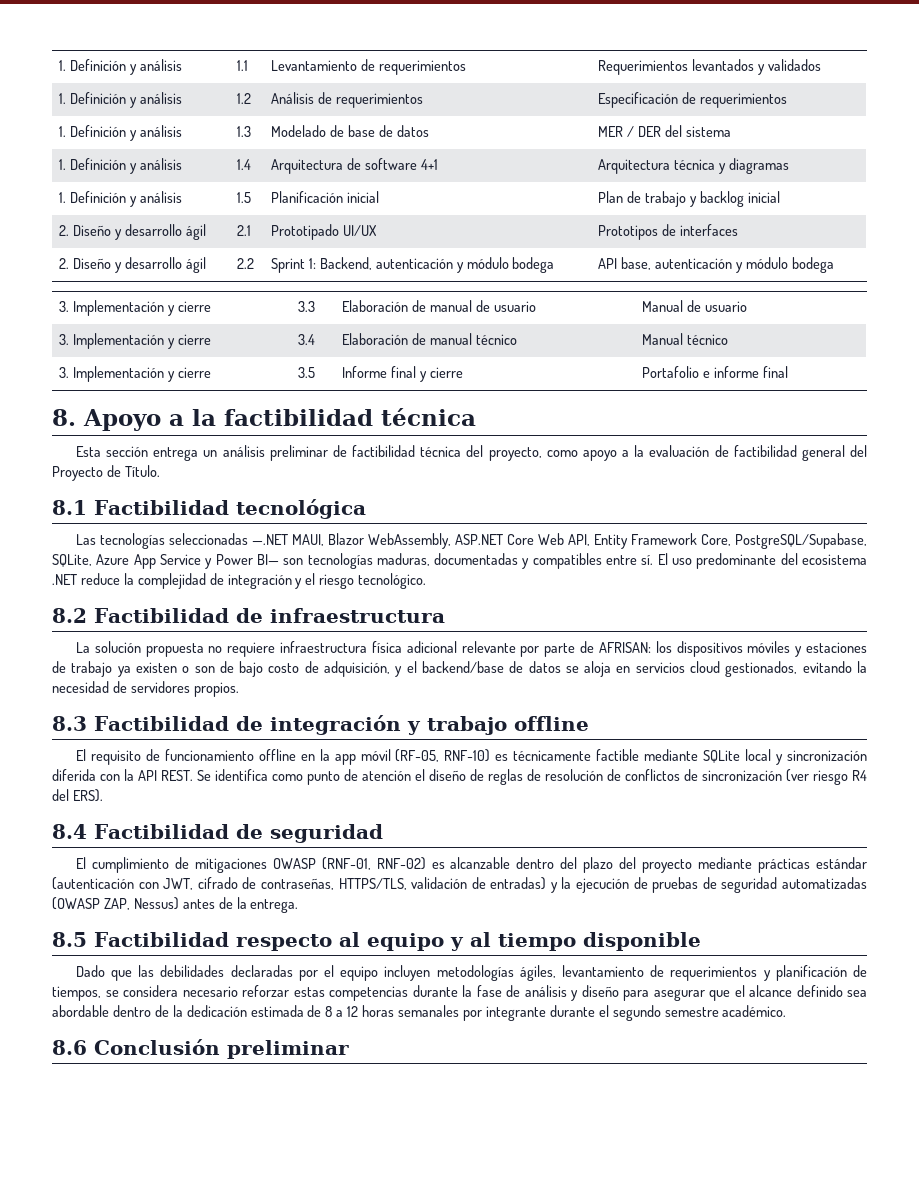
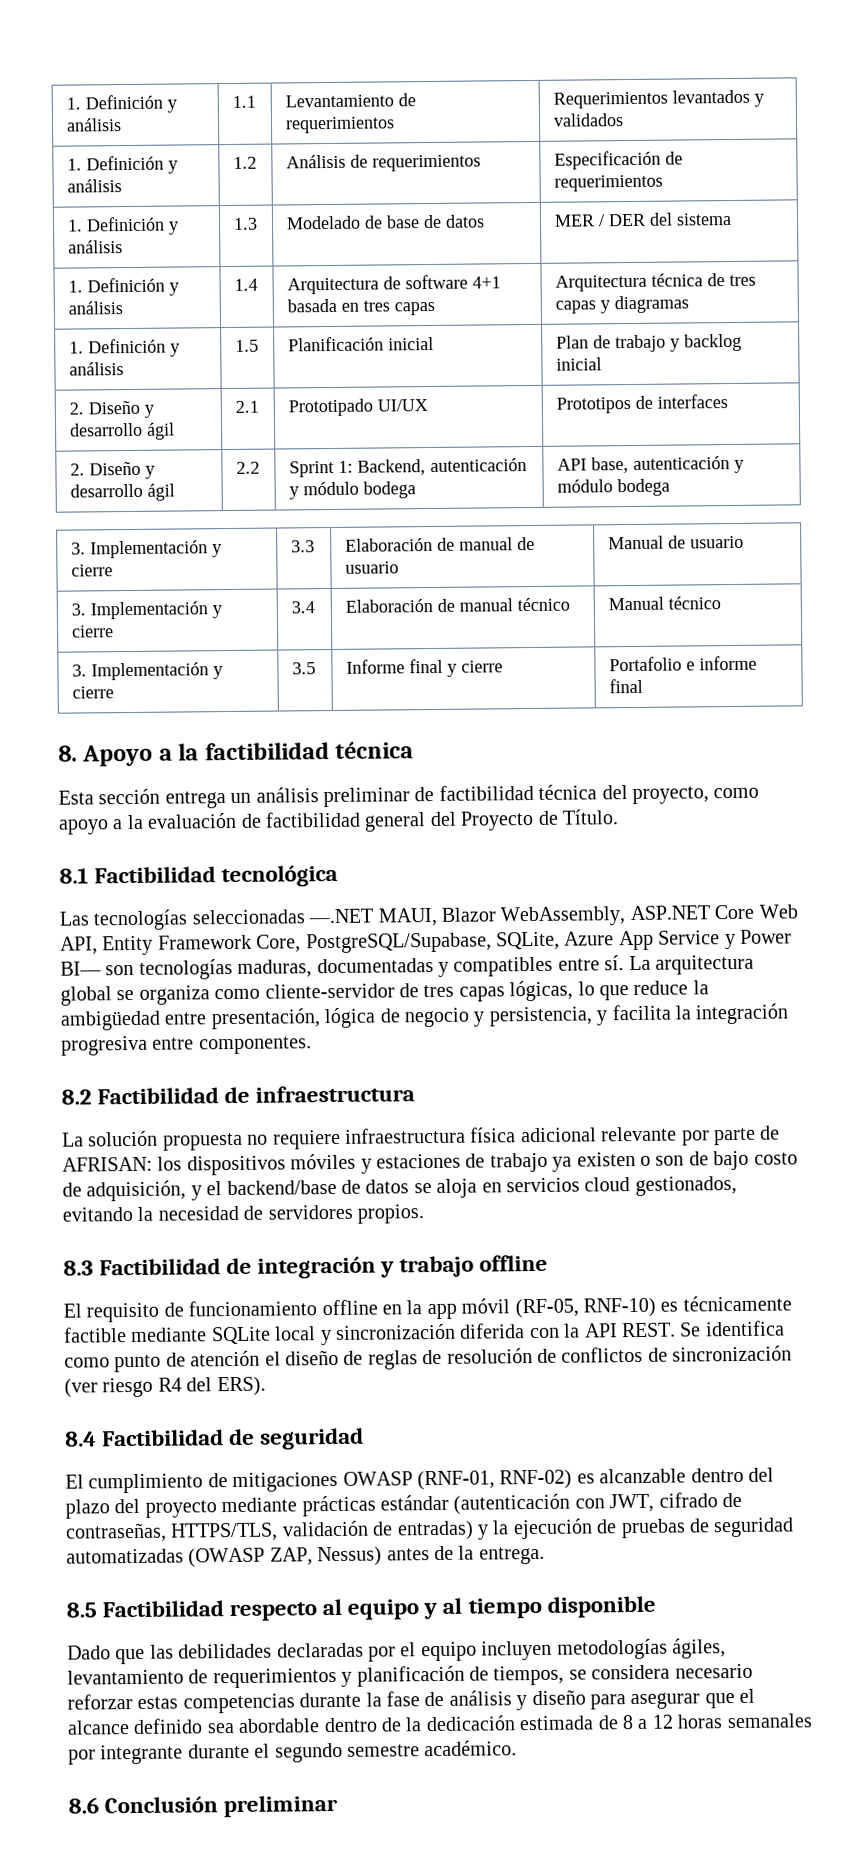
- 1. Definición y análisis | 1.4 | Arquitectura de software 4+1 | Arquitectura técnica y diagramas
+ 1. Definición y análisis | 1.4 | Arquitectura de software 4+1 basada en tres capas | Arquitectura técnica de tres capas y diagramas
- El uso predominante del ecosistema .NET reduce la complejidad de integración y el riesgo tecnológico.
+ La arquitectura global se organiza como cliente-servidor de tres capas lógicas, lo que reduce la ambigüedad entre presentación, lógica de negocio y persistencia, y facilita la integración progresiva entre componentes.

